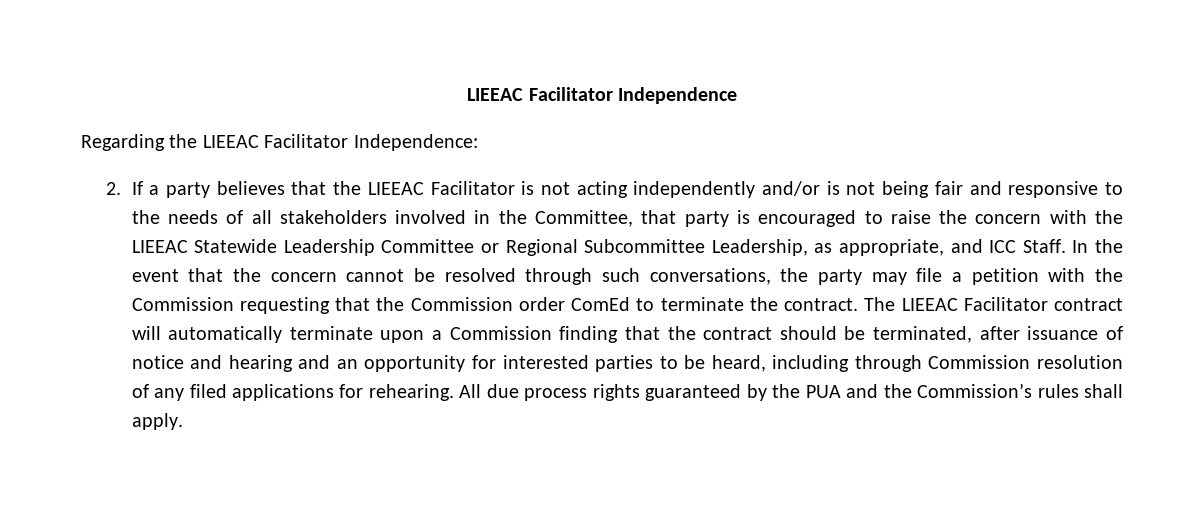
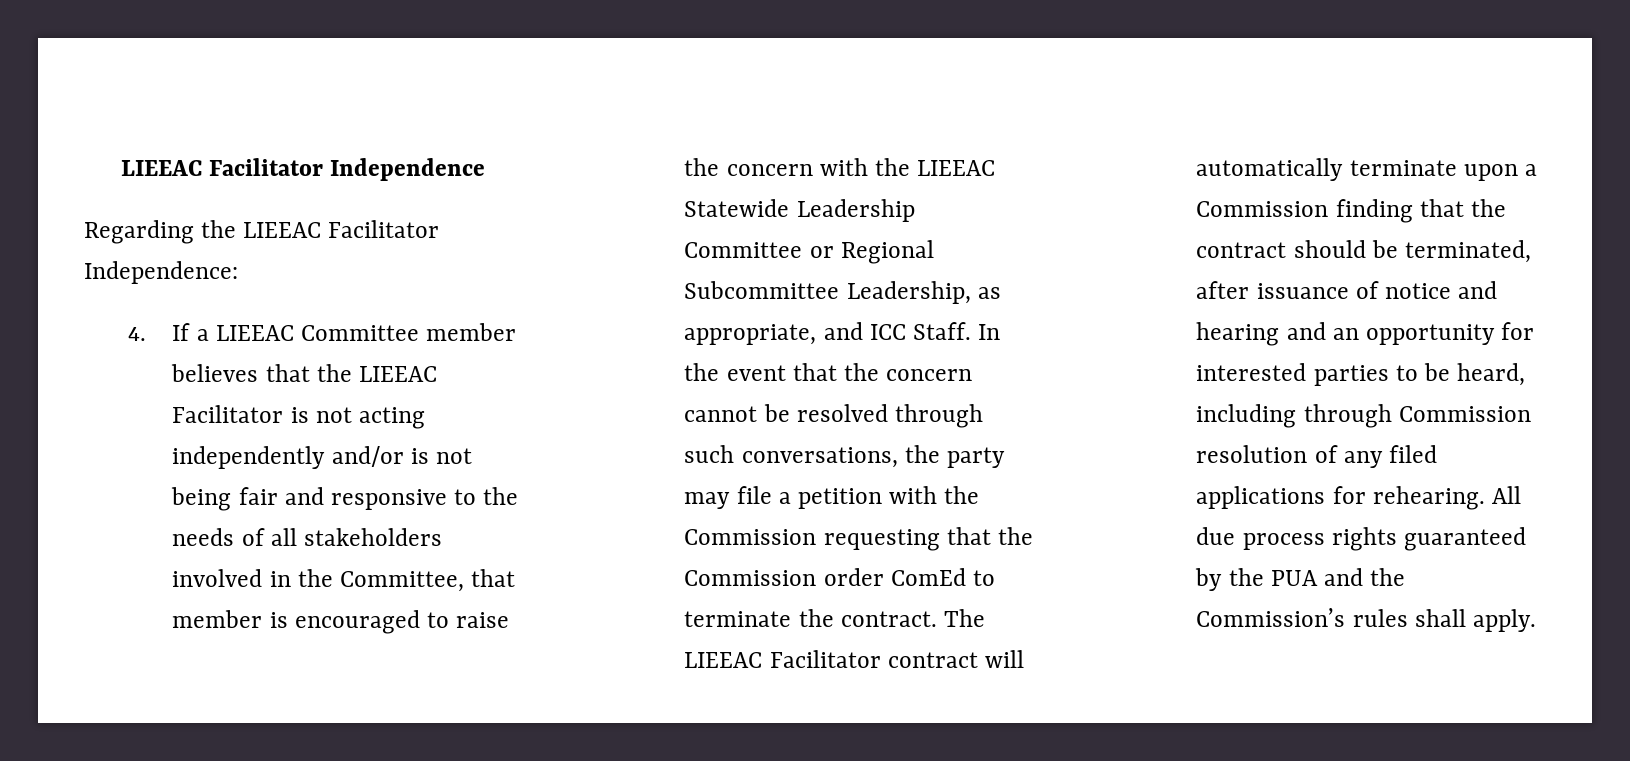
- 2. If a party believes that the LIEEAC Facilitator is not acting independently and/or is not being fair and responsive to the needs of all stakeholders involved in the Committee, that party is encouraged to raise the concern with the LIEEAC Statewide Leadership Committee or Regional Subcommittee Leadership, as appropriate, and ICC Staff.
+ 4. If a LIEEAC Committee member believes that the LIEEAC Facilitator is not acting independently and/or is not being fair and responsive to the needs of all stakeholders involved in the Committee, that member is encouraged to raise the concern with the LIEEAC Statewide Leadership Committee or Regional Subcommittee Leadership, as appropriate, and ICC Staff.

